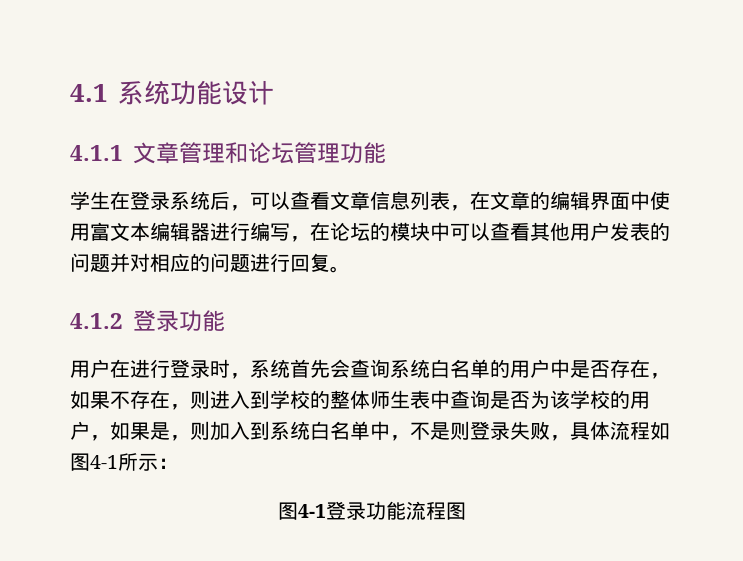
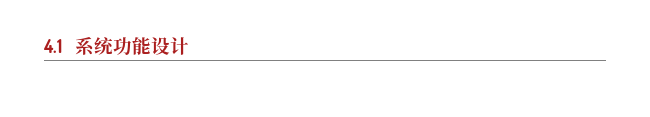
- 4.1.1文章管理和论坛管理功能
- 学生在登录系统后，可以查看文章信息列表，在文章的编辑界面中使用富文本编辑器进行编写，在论坛的模块中可以查看其他用户发表的问题并对相应的问题进行回复。
- 4.1.2登录功能
- 用户在进行登录时，系统首先会查询系统白名单的用户中是否存在，如果不存在，则进入到学校的整体师生表中查询是否为该学校的用户，如果是，则加入到系统白名单中，不是则登录失败，具体流程如图4-1所示：
- 图4-1登录功能流程图

